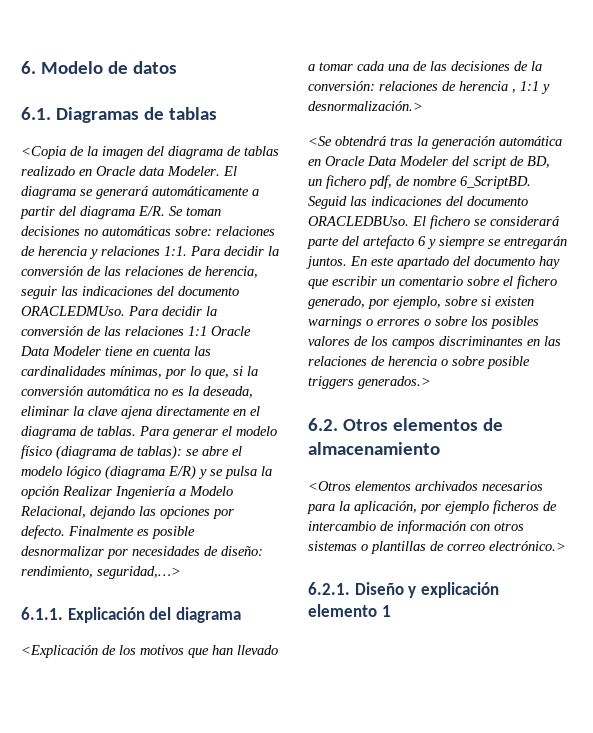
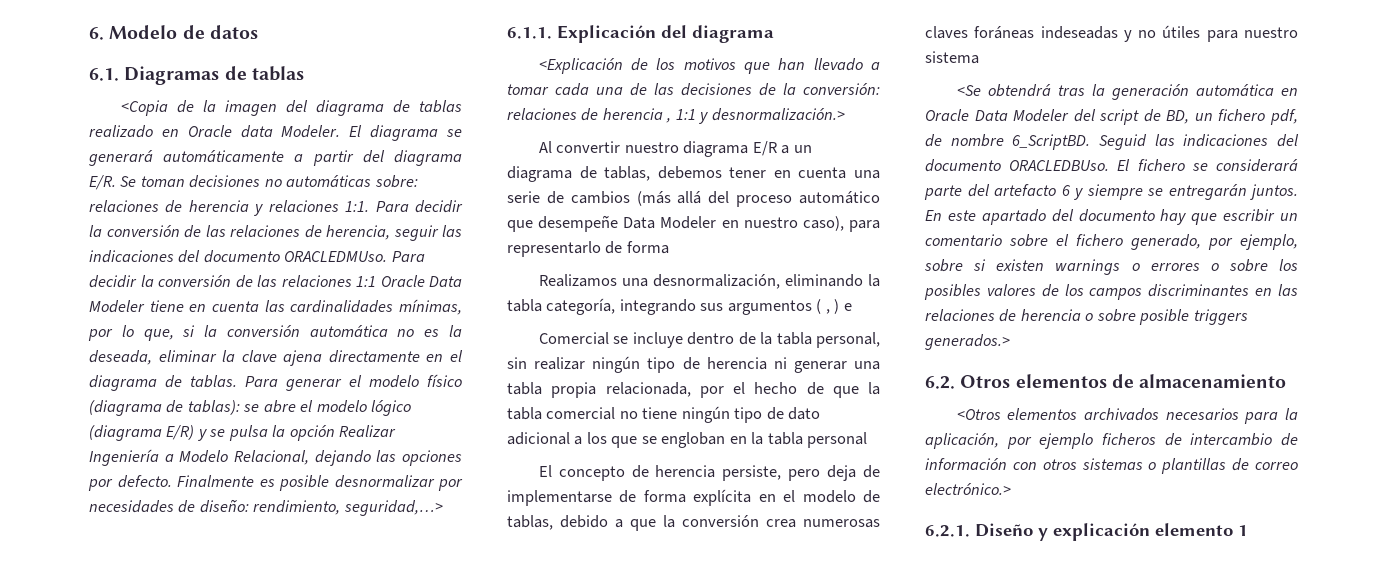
+ Al convertir nuestro diagrama E/R a un diagrama de tablas, debemos tener en cuenta una serie de cambios (más allá del proceso automático que desempeñe Data Modeler en nuestro caso), para representarlo de forma
+ Realizamos una desnormalización, eliminando la tabla categoría, integrando sus argumentos ( , ) e
+ Comercial se incluye dentro de la tabla personal, sin realizar ningún tipo de herencia ni generar una tabla propia relacionada, por el hecho de que la tabla comercial no tiene ningún tipo de dato adicional a los que se engloban en la tabla personal
+ El concepto de herencia persiste, pero deja de implementarse de forma explícita en el modelo de tablas, debido a que la conversión crea numerosas claves foráneas indeseadas y no útiles para nuestro sistema

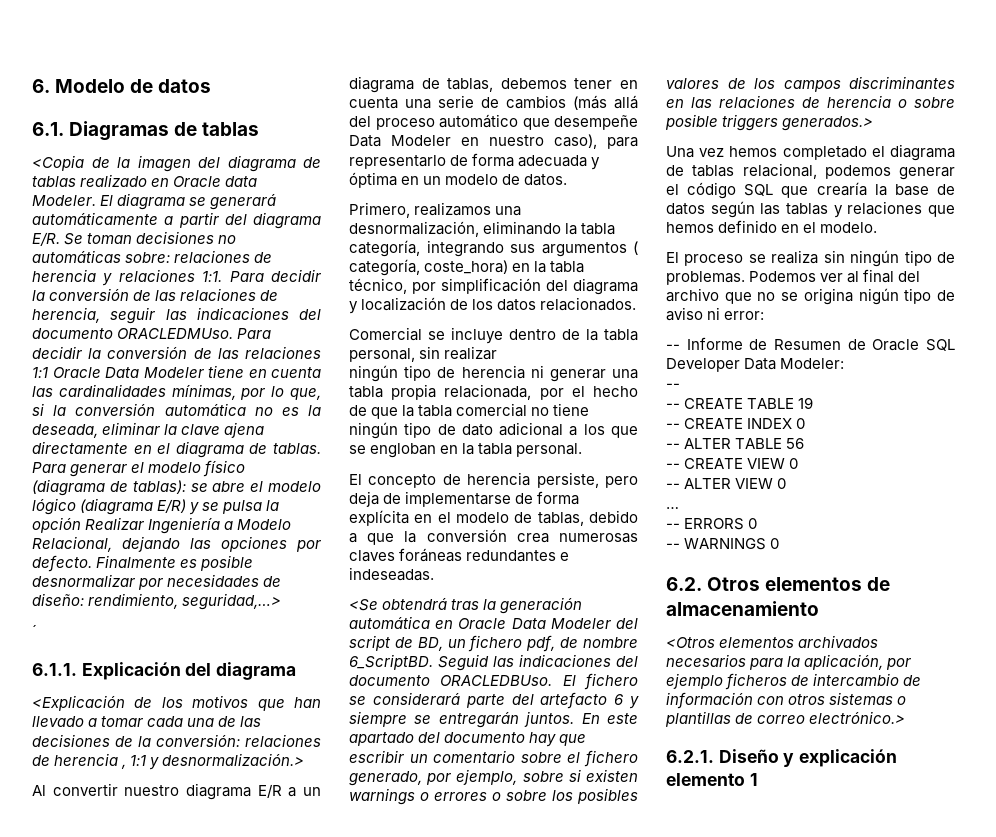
+ ´
- Al convertir nuestro diagrama E/R a un diagrama de tablas, debemos tener en cuenta una serie de cambios (más allá del proceso automático que desempeñe Data Modeler en nuestro caso), para representarlo de forma
- Realizamos una desnormalización, eliminando la tabla categoría, integrando sus argumentos ( , ) e
+ Al convertir nuestro diagrama E/R a un diagrama de tablas, debemos tener en cuenta una serie de cambios (más allá del proceso automático que desempeñe Data Modeler en nuestro caso), para representarlo de forma adecuada y óptima en un modelo de datos.
+ Primero, realizamos una desnormalización, eliminando la tabla categoría, integrando sus argumentos ( categoría, coste_hora) en la tabla técnico, por simplificación del diagrama y localización de los datos relacionados.
- Comercial se incluye dentro de la tabla personal, sin realizar ningún tipo de herencia ni generar una tabla propia relacionada, por el hecho de que la tabla comercial no tiene ningún tipo de dato adicional a los que se engloban en la tabla personal
+ Comercial se incluye dentro de la tabla personal, sin realizar
+ ningún tipo de herencia ni generar una tabla propia relacionada, por el hecho de que la tabla comercial no tiene ningún tipo de dato adicional a los que se engloban en la tabla personal.
- El concepto de herencia persiste, pero deja de implementarse de forma explícita en el modelo de tablas, debido a que la conversión crea numerosas claves foráneas indeseadas y no útiles para nuestro sistema
+ El concepto de herencia persiste, pero deja de implementarse de forma explícita en el modelo de tablas, debido a que la conversión crea numerosas claves foráneas redundantes e indeseadas.
+ Una vez hemos completado el diagrama de tablas relacional, podemos generar el código SQL que crearía la base de datos según las tablas y relaciones que hemos definido en el modelo.
+ El proceso se realiza sin ningún tipo de problemas. Podemos ver al final del archivo que no se origina nigún tipo de aviso ni error:
+ -- Informe de Resumen de Oracle SQL Developer Data Modeler:
+ --
+ -- CREATE TABLE 19
+ -- CREATE INDEX 0
+ -- ALTER TABLE 56
+ -- CREATE VIEW 0
+ -- ALTER VIEW 0
+ …
+ -- ERRORS 0
+ -- WARNINGS 0

